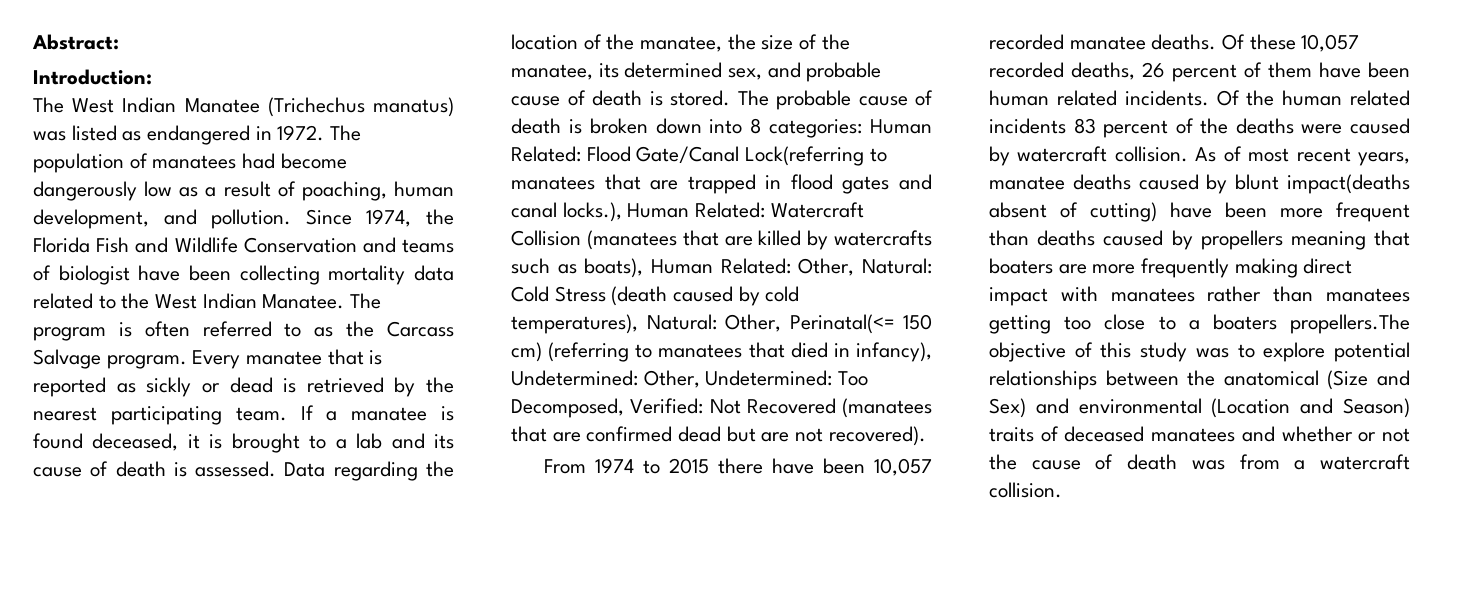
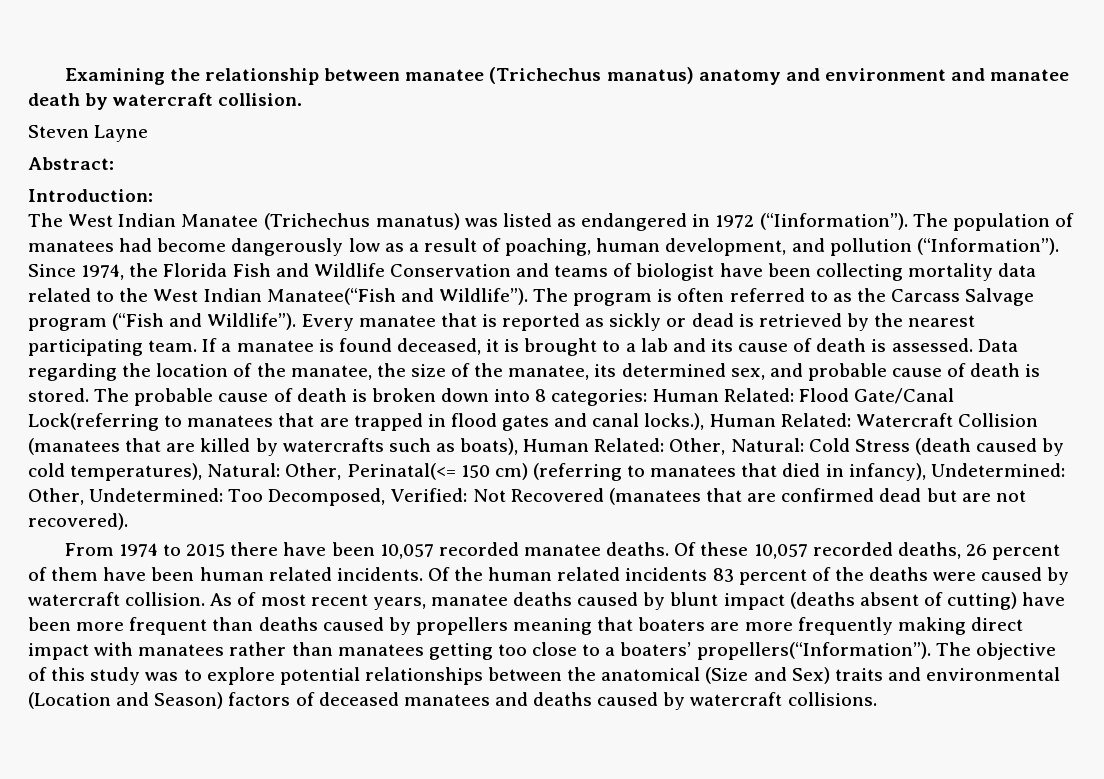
+ Examining the relationship between manatee (Trichechus manatus) anatomy and environment and manatee death by watercraft collision.
+ Steven Layne
- The West Indian Manatee (Trichechus manatus) was listed as endangered in 1972.
+ The West Indian Manatee (Trichechus manatus) was listed as endangered in 1972 (“Iinformation”).
- The population of manatees had become dangerously low as a result of poaching, human development, and pollution.
+ The population of manatees had become dangerously low as a result of poaching, human development, and pollution (“Information”).
- Since 1974, the Florida Fish and Wildlife Conservation and teams of biologist have been collecting mortality data related to the West Indian Manatee.
+ Since 1974, the Florida Fish and Wildlife Conservation and teams of biologist have been collecting mortality data related to the West Indian Manatee(“Fish and Wildlife”).
- The program is often referred to as the Carcass Salvage program.
+ The program is often referred to as the Carcass Salvage program (“Fish and Wildlife”).
- As of most recent years, manatee deaths caused by blunt impact(deaths absent of cutting) have been more frequent than deaths caused by propellers meaning that boaters are more frequently making direct impact with manatees rather than manatees getting too close to a boaters propellers.The objective of this study was to explore potential relationships between the anatomical (Size and Sex) and environmental (Location and Season) traits of deceased manatees and whether or not the cause of death was from a watercraft collision.
+ As of most recent years, manatee deaths caused by blunt impact (deaths absent of cutting) have been more frequent than deaths caused by propellers meaning that boaters are more frequently making direct impact with manatees rather than manatees getting too close to a boaters’ propellers(“Information”). The objective of this study was to explore potential relationships between the anatomical (Size and Sex) traits and environmental (Location and Season) factors of deceased manatees and deaths caused by watercraft collisions.

